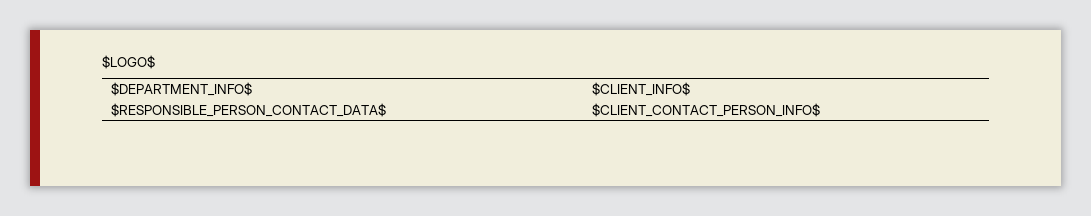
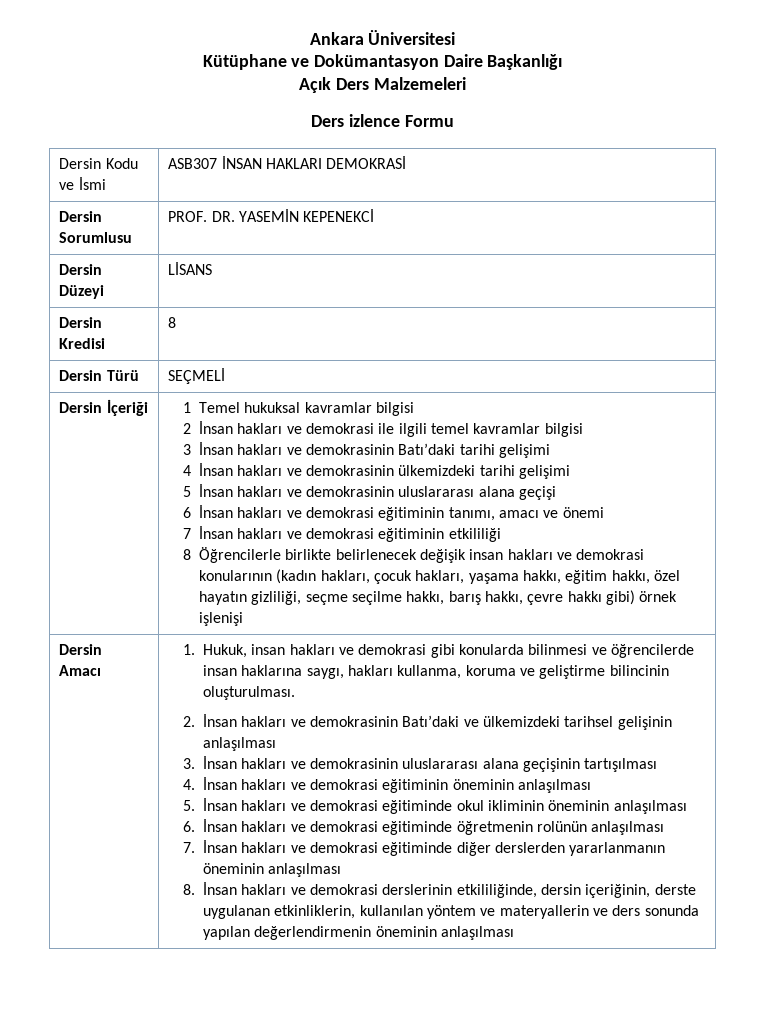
- $LOGO$
- $DEPARTMENT_INFO$
- $RESPONSIBLE_PERSON_CONTACT_DATA$ | $CLIENT_INFO$
- $CLIENT_CONTACT_PERSON_INFO$
+ Ankara Üniversitesi
+ Kütüphane ve Dokümantasyon Daire Başkanlığı
+ Açık Ders Malzemeleri
+ Ders izlence Formu
+ Dersin Kodu ve İsmi | ASB307 İNSAN HAKLARI DEMOKRASİ
+ Dersin Sorumlusu | PROF. DR. YASEMİN KEPENEKCİ
+ Dersin Düzeyi | LİSANS
+ Dersin Kredisi | 8
+ Dersin Türü | SEÇMELİ
+ Dersin İçeriği | 1 Temel hukuksal kavramlar bilgisi
+ 2 İnsan hakları ve demokrasi ile ilgili temel kavramlar bilgisi
+ 3 İnsan hakları ve demokrasinin Batı’daki tarihi gelişimi
+ 4 İnsan hakları ve demokrasinin ülkemizdeki tarihi gelişimi
+ 5 İnsan hakları ve demokrasinin uluslararası alana geçişi
+ 6 İnsan hakları ve demokrasi eğitiminin tanımı, amacı ve önemi
+ 7 İnsan hakları ve demokrasi eğitiminin etkililiği
+ 8 Öğrencilerle birlikte belirlenecek değişik insan hakları ve demokrasi konularının (kadın hakları, çocuk hakları, yaşama hakkı, eğitim hakkı, özel hayatın gizliliği, seçme seçilme hakkı, barış hakkı, çevre hakkı gibi) örnek işlenişi
+ Dersin Amacı | 1. Hukuk, insan hakları ve demokrasi gibi konularda bilinmesi ve öğrencilerde insan haklarına saygı, hakları kullanma, koruma ve geliştirme bilincinin oluşturulması.
+ 2. İnsan hakları ve demokrasinin Batı’daki ve ülkemizdeki tarihsel gelişinin anlaşılması
+ 3. İnsan hakları ve demokrasinin uluslararası alana geçişinin tartışılması
+ 4. İnsan hakları ve demokrasi eğitiminin öneminin anlaşılması
+ 5. İnsan hakları ve demokrasi eğitiminde okul ikliminin öneminin anlaşılması
+ 6. İnsan hakları ve demokrasi eğitiminde öğretmenin rolünün anlaşılması
+ 7. İnsan hakları ve demokrasi eğitiminde diğer derslerden yararlanmanın öneminin anlaşılması
+ 8. İnsan hakları ve demokrasi derslerinin etkililiğinde, dersin içeriğinin, derste uygulanan etkinliklerin, kullanılan yöntem ve materyallerin ve ders sonunda yapılan değerlendirmenin öneminin anlaşılması

